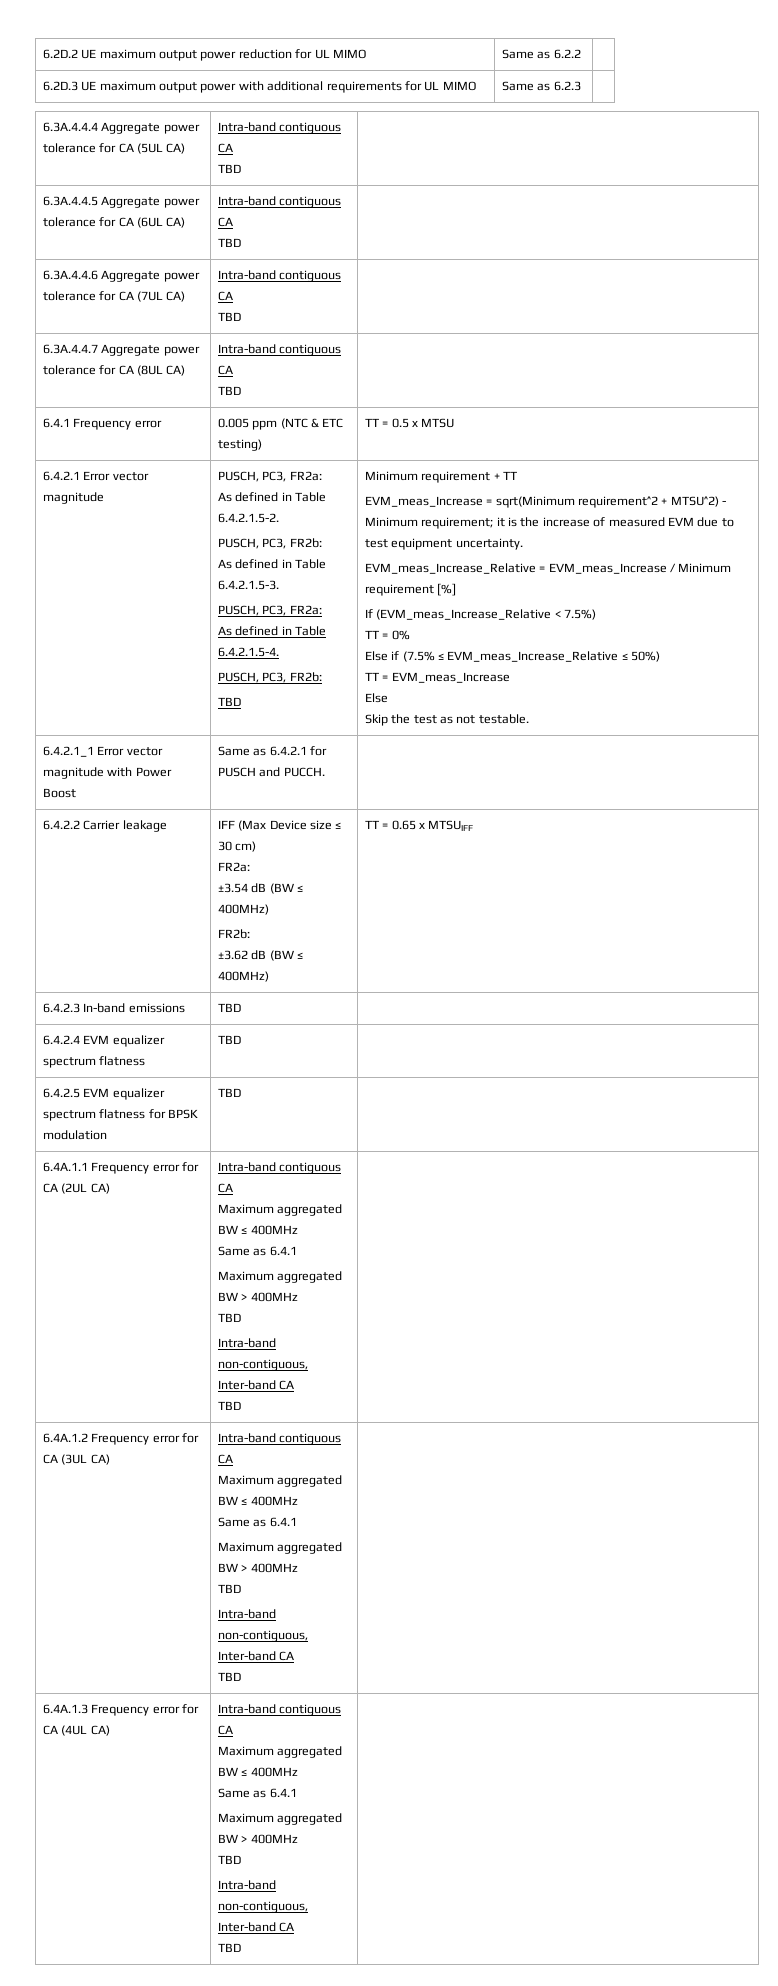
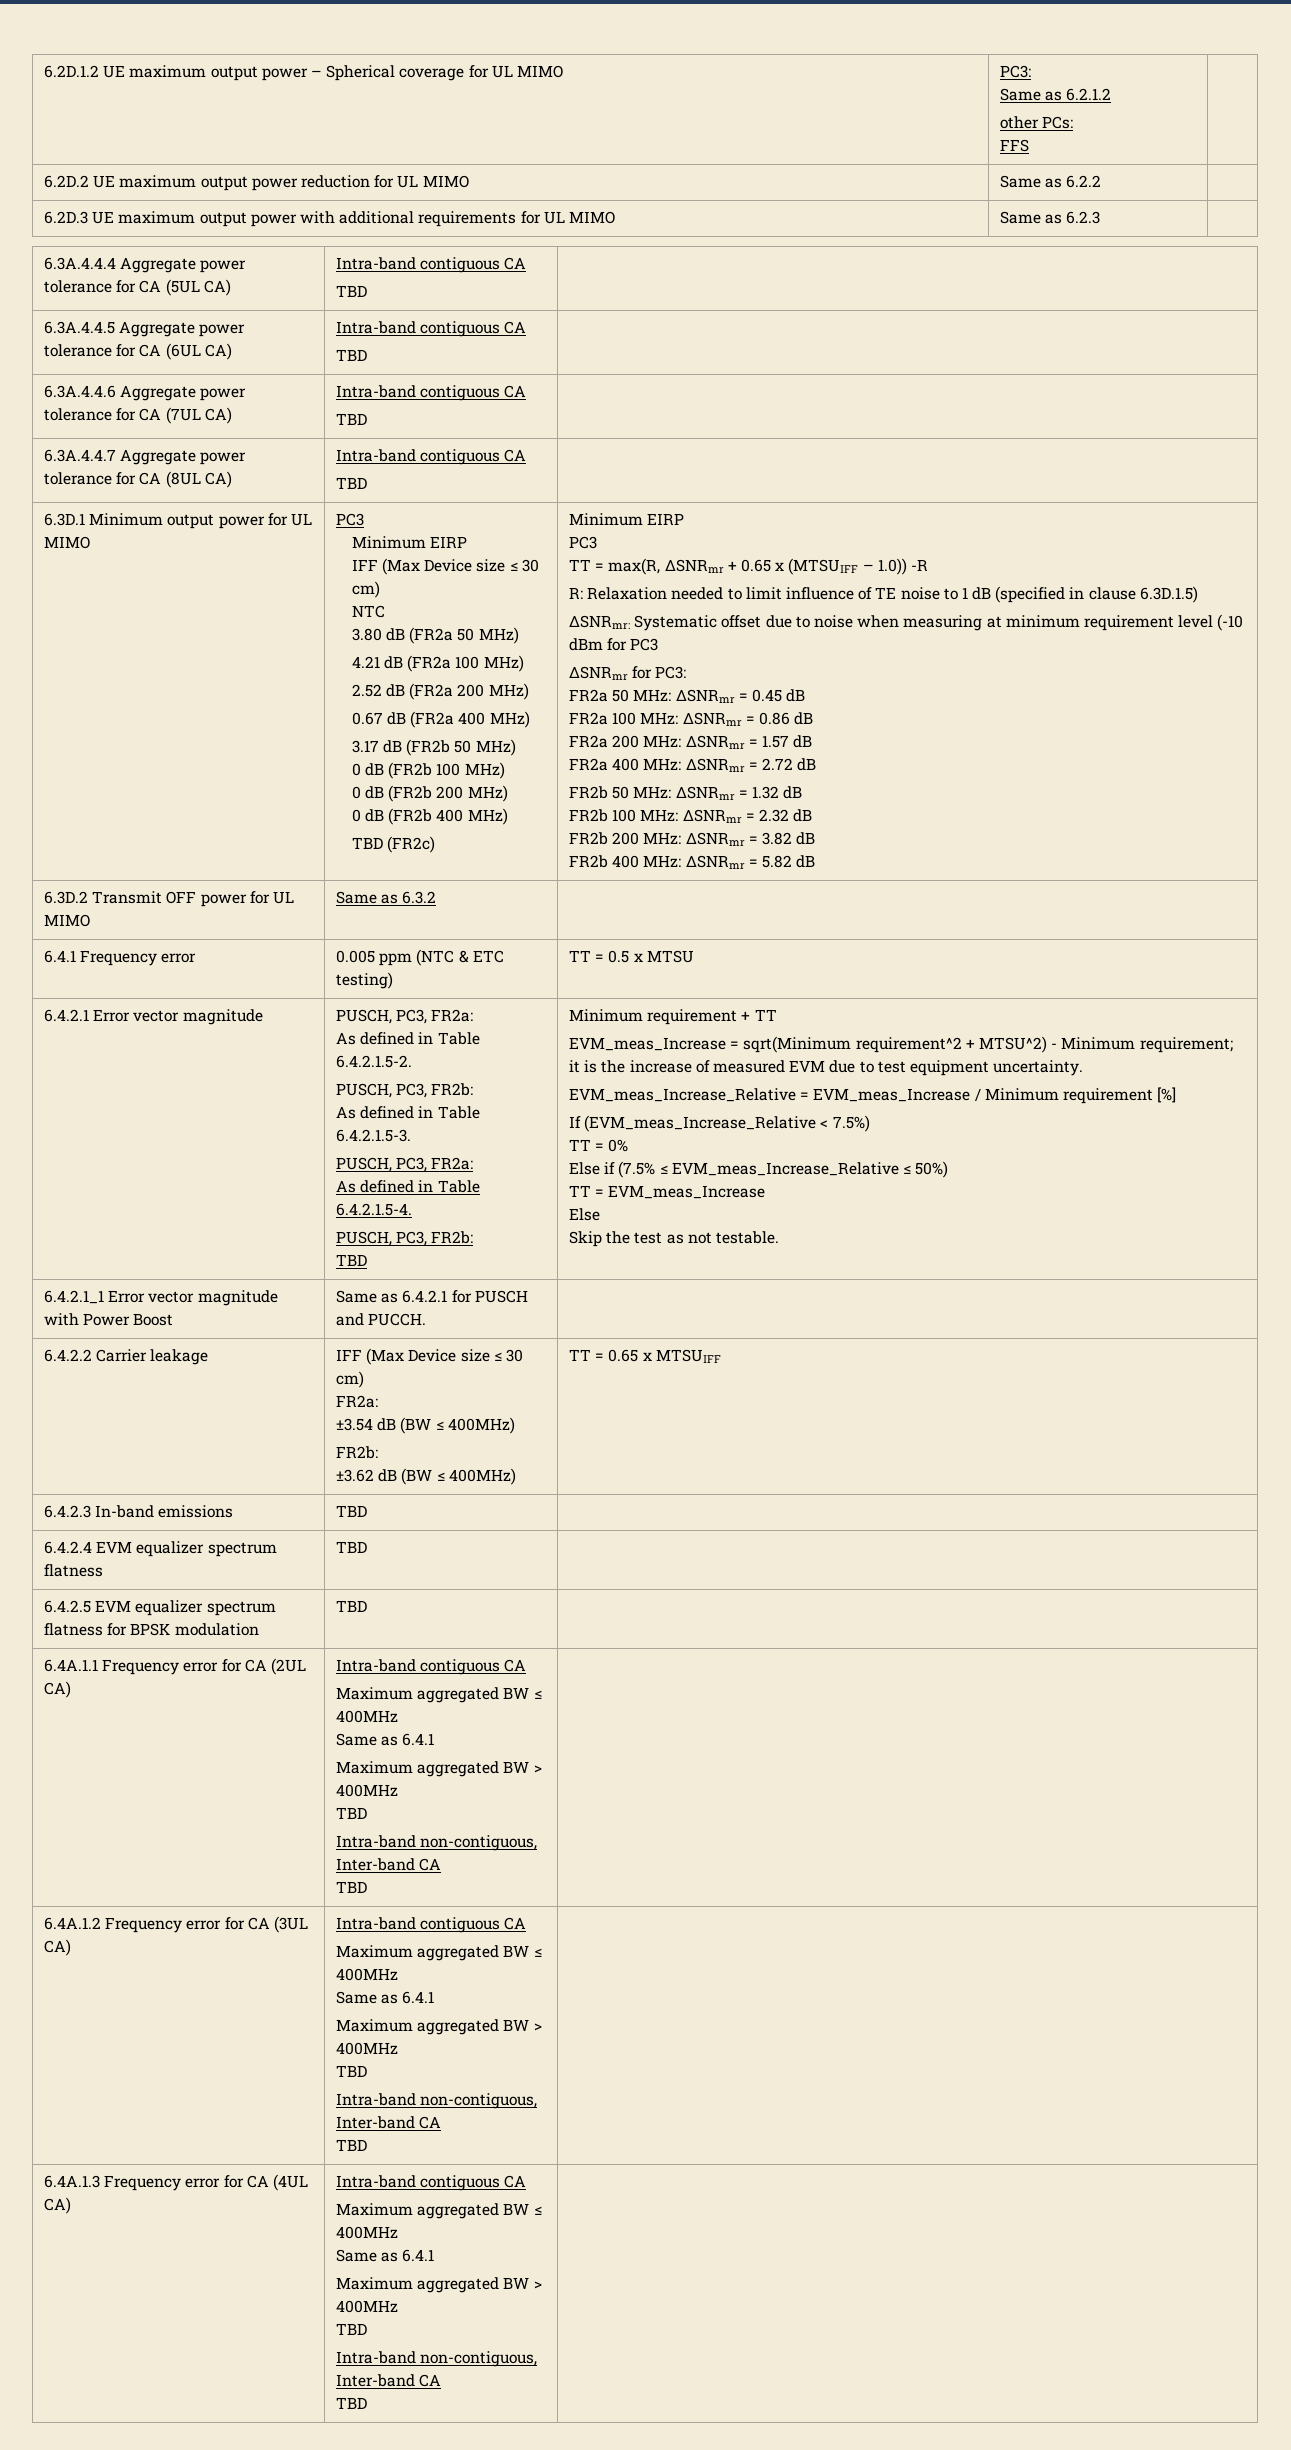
+ 6.2D.1.2 UE maximum output power – Spherical coverage for UL MIMO | PC3:
+ Same as 6.2.1.2
+ other PCs:
+ FFS |
+ 6.3D.1 Minimum output power for UL MIMO | PC3
+ Minimum EIRP
+ IFF (Max Device size ≤ 30 cm)
+ NTC
+ 3.80 dB (FR2a 50 MHz)
+ 4.21 dB (FR2a 100 MHz)
+ 2.52 dB (FR2a 200 MHz)
+ 0.67 dB (FR2a 400 MHz)
+ 3.17 dB (FR2b 50 MHz)
+ 0 dB (FR2b 100 MHz)
+ 0 dB (FR2b 200 MHz)
+ 0 dB (FR2b 400 MHz)
+ TBD (FR2c) | Minimum EIRP
+ PC3
+ TT = max(R, ΔSNRmr + 0.65 x (MTSUIFF – 1.0)) -R
+ R: Relaxation needed to limit influence of TE noise to 1 dB (specified in clause 6.3D.1.5)
+ ΔSNRmr: Systematic offset due to noise when measuring at minimum requirement level (-10 dBm for PC3
+ ΔSNRmr for PC3:
+ FR2a 50 MHz: ΔSNRmr = 0.45 dB
+ FR2a 100 MHz: ΔSNRmr = 0.86 dB
+ FR2a 200 MHz: ΔSNRmr = 1.57 dB
+ FR2a 400 MHz: ΔSNRmr = 2.72 dB
+ FR2b 50 MHz: ΔSNRmr = 1.32 dB
+ FR2b 100 MHz: ΔSNRmr = 2.32 dB
+ FR2b 200 MHz: ΔSNRmr = 3.82 dB
+ FR2b 400 MHz: ΔSNRmr = 5.82 dB
+ 6.3D.2 Transmit OFF power for UL MIMO | Same as 6.3.2 |

